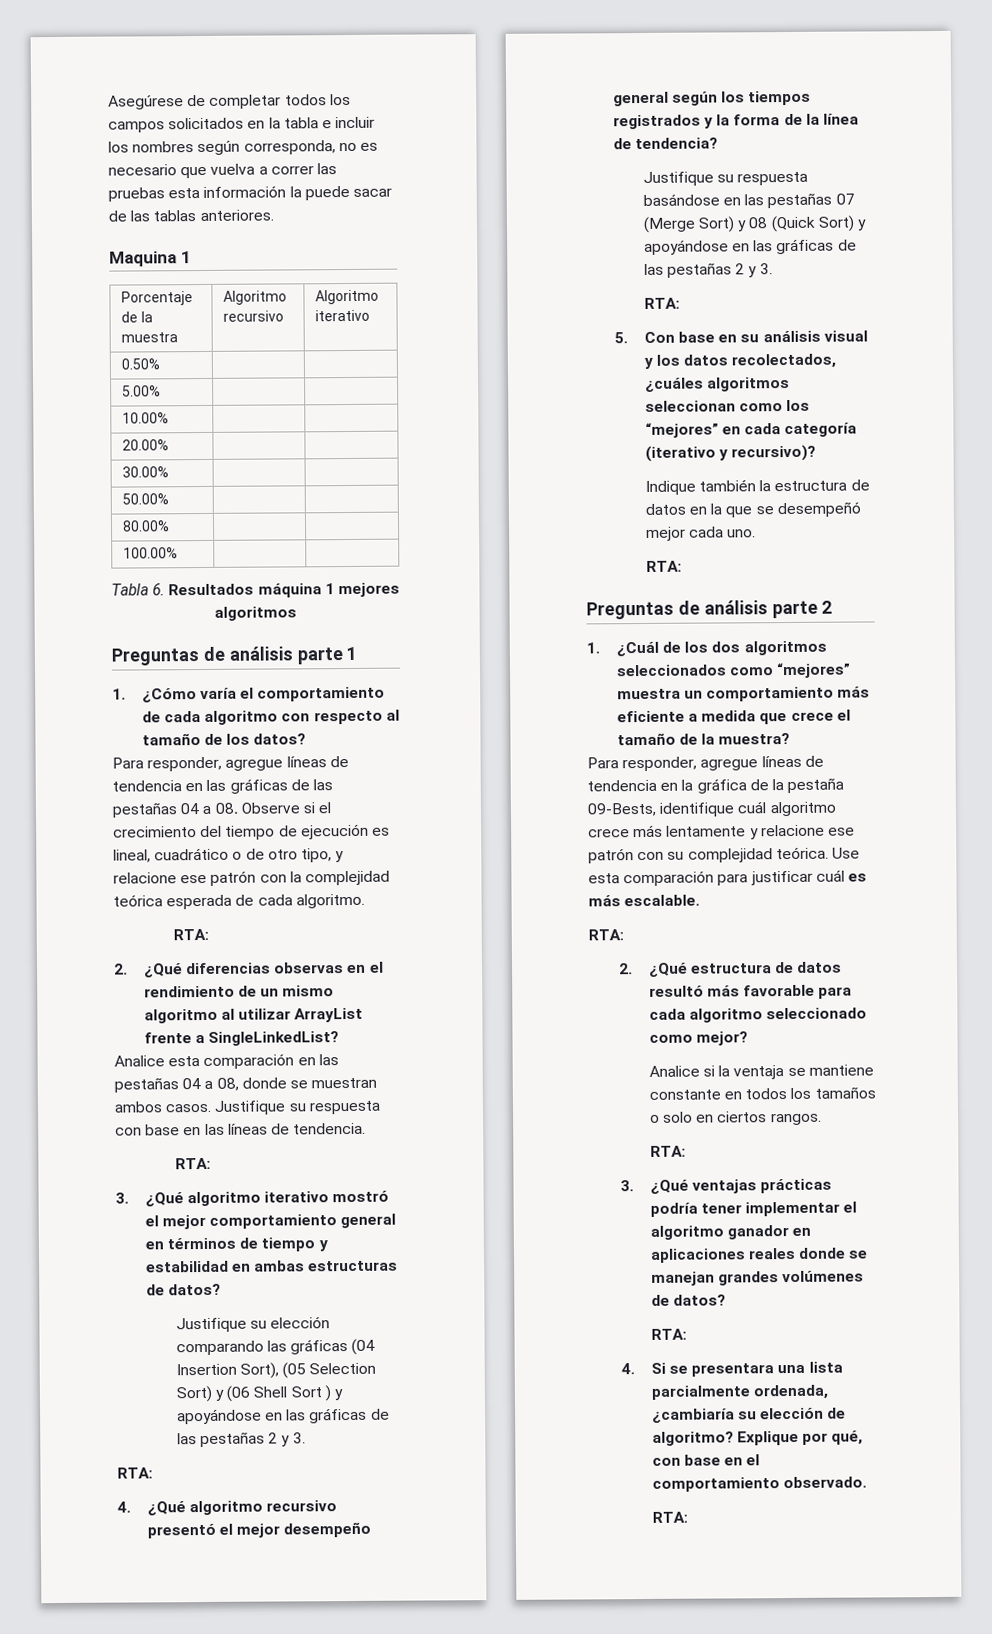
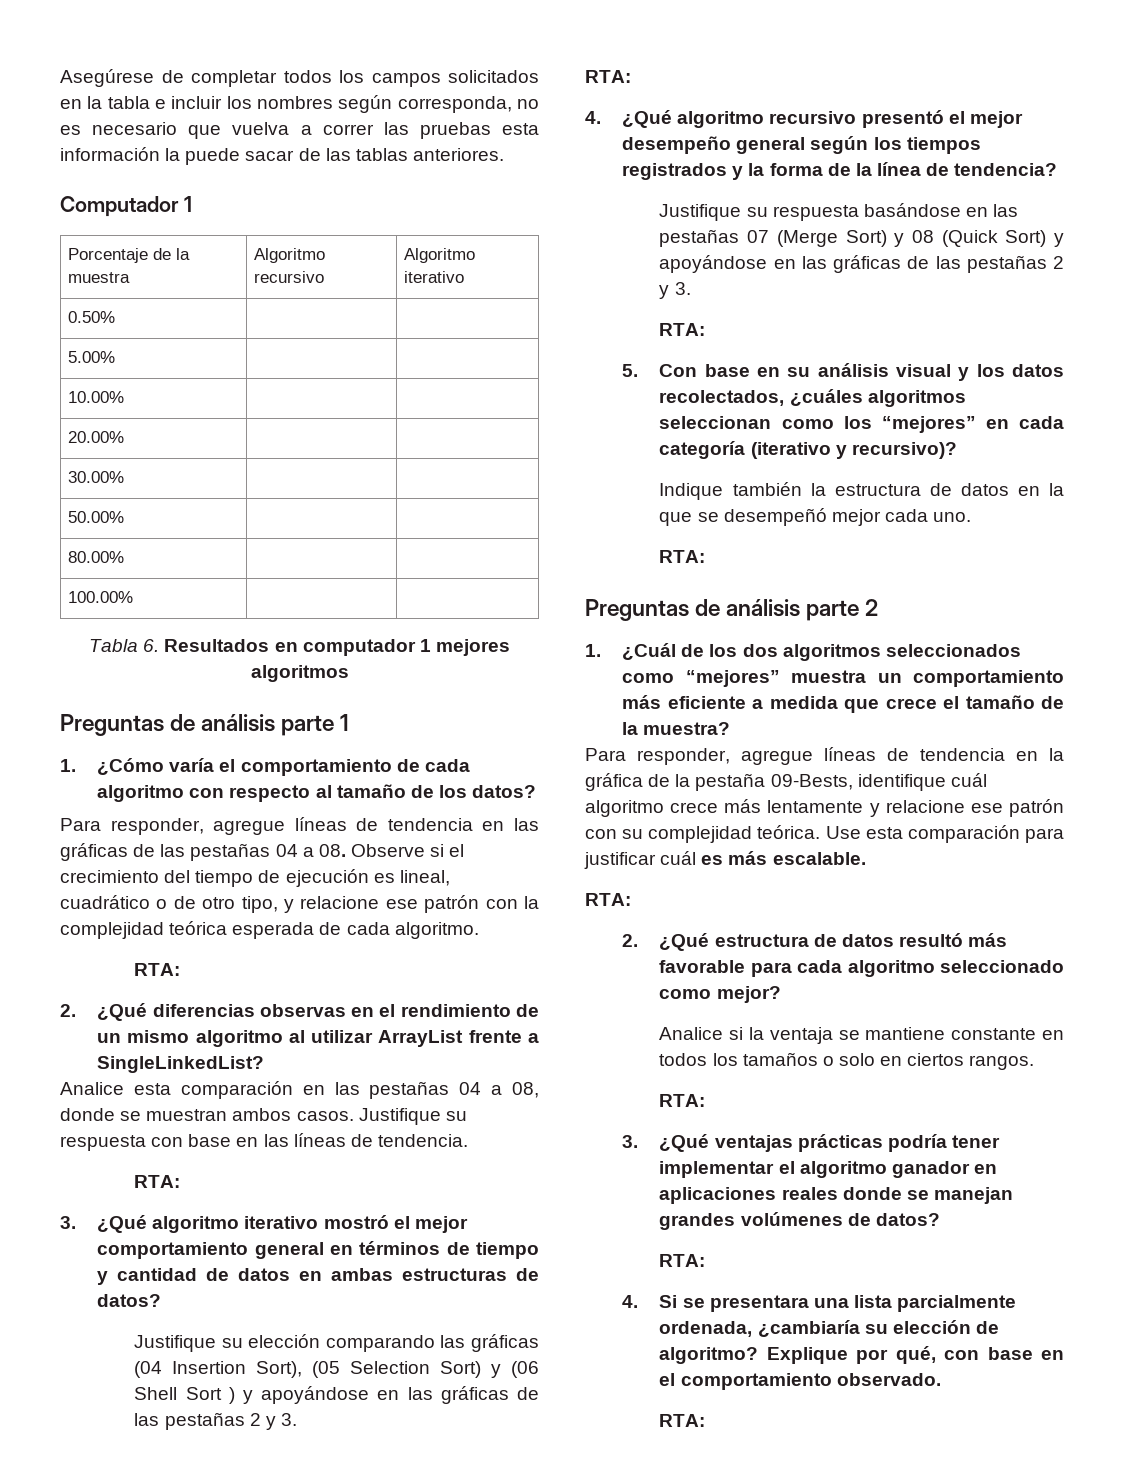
- Maquina 1
+ Computador 1
- Tabla 6. Resultados máquina 1 mejores algoritmos
+ Tabla 6. Resultados en computador 1 mejores algoritmos
- 3. ¿Qué algoritmo iterativo mostró el mejor comportamiento general en términos de tiempo y estabilidad en ambas estructuras de datos?
+ 3. ¿Qué algoritmo iterativo mostró el mejor comportamiento general en términos de tiempo y cantidad de datos en ambas estructuras de datos?

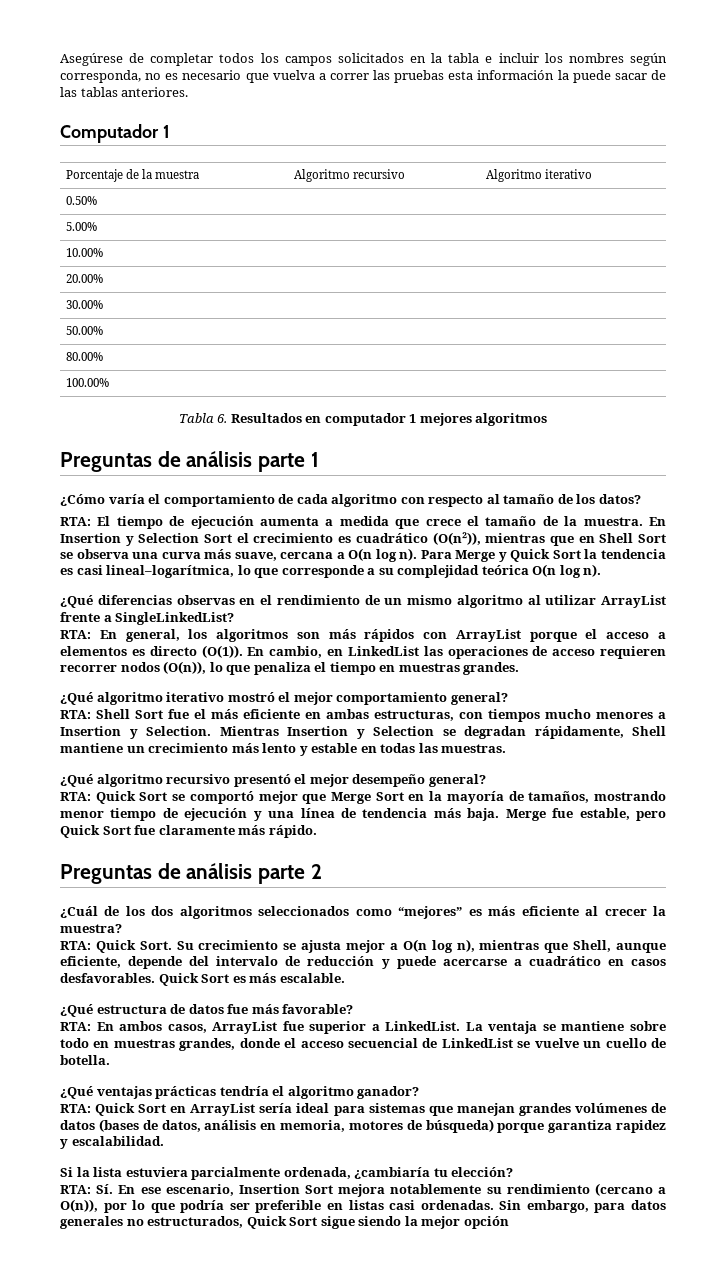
- 1. ¿Cómo varía el comportamiento de cada algoritmo con respecto al tamaño de los datos?
+ ¿Cómo varía el comportamiento de cada algoritmo con respecto al tamaño de los datos?
- Para responder, agregue líneas de tendencia en las gráficas de las pestañas 04 a 08. Observe si el crecimiento del tiempo de ejecución es lineal, cuadrático o de otro tipo, y relacione ese patrón con la complejidad teórica esperada de cada algoritmo.
- RTA:
- 2. ¿Qué diferencias observas en el rendimiento de un mismo algoritmo al utilizar ArrayList frente a SingleLinkedList?
+ RTA: El tiempo de ejecución aumenta a medida que crece el tamaño de la muestra. En Insertion y Selection Sort el crecimiento es cuadrático (O(n²)), mientras que en Shell Sort se observa una curva más suave, cercana a O(n log n). Para Merge y Quick Sort la tendencia es casi lineal–logarítmica, lo que corresponde a su complejidad teórica O(n log n).
+ ¿Qué diferencias observas en el rendimiento de un mismo algoritmo al utilizar ArrayList frente a SingleLinkedList?
- Analice esta comparación en las pestañas 04 a 08, donde se muestran ambos casos. Justifique su respuesta con base en las líneas de tendencia.
- RTA:
- 3. ¿Qué algoritmo iterativo mostró el mejor comportamiento general en términos de tiempo y cantidad de datos en ambas estructuras de datos?
- Justifique su elección comparando las gráficas (04 Insertion Sort), (05 Selection Sort) y (06 Shell Sort ) y apoyándose en las gráficas de las pestañas 2 y 3.
- RTA:
- 4. ¿Qué algoritmo recursivo presentó el mejor desempeño general según los tiempos registrados y la forma de la línea de tendencia?
- Justifique su respuesta basándose en las pestañas 07 (Merge Sort) y 08 (Quick Sort) y apoyándose en las gráficas de las pestañas 2 y 3.
- RTA:
- 5. Con base en su análisis visual y los datos recolectados, ¿cuáles algoritmos seleccionan como los “mejores” en cada categoría (iterativo y recursivo)?
- Indique también la estructura de datos en la que se desempeñó mejor cada uno.
- RTA:
+ RTA: En general, los algoritmos son más rápidos con ArrayList porque el acceso a elementos es directo (O(1)). En cambio, en LinkedList las operaciones de acceso requieren recorrer nodos (O(n)), lo que penaliza el tiempo en muestras grandes.
+ ¿Qué algoritmo iterativo mostró el mejor comportamiento general?
+ RTA: Shell Sort fue el más eficiente en ambas estructuras, con tiempos mucho menores a Insertion y Selection. Mientras Insertion y Selection se degradan rápidamente, Shell mantiene un crecimiento más lento y estable en todas las muestras.
+ ¿Qué algoritmo recursivo presentó el mejor desempeño general?
+ RTA: Quick Sort se comportó mejor que Merge Sort en la mayoría de tamaños, mostrando menor tiempo de ejecución y una línea de tendencia más baja. Merge fue estable, pero Quick Sort fue claramente más rápido.
- 1. ¿Cuál de los dos algoritmos seleccionados como “mejores” muestra un comportamiento más eficiente a medida que crece el tamaño de la muestra?
- Para responder, agregue líneas de tendencia en la gráfica de la pestaña 09-Bests, identifique cuál algoritmo crece más lentamente y relacione ese patrón con su complejidad teórica. Use esta comparación para justificar cuál es más escalable.
- RTA:
- 2. ¿Qué estructura de datos resultó más favorable para cada algoritmo seleccionado como mejor?
- Analice si la ventaja se mantiene constante en todos los tamaños o solo en ciertos rangos.
- RTA:
- 3. ¿Qué ventajas prácticas podría tener implementar el algoritmo ganador en aplicaciones reales donde se manejan grandes volúmenes de datos?
- RTA:
- 4. Si se presentara una lista parcialmente ordenada, ¿cambiaría su elección de algoritmo? Explique por qué, con base en el comportamiento observado.
- RTA:
+ ¿Cuál de los dos algoritmos seleccionados como “mejores” es más eficiente al crecer la muestra?
+ RTA: Quick Sort. Su crecimiento se ajusta mejor a O(n log n), mientras que Shell, aunque eficiente, depende del intervalo de reducción y puede acercarse a cuadrático en casos desfavorables. Quick Sort es más escalable.
+ ¿Qué estructura de datos fue más favorable?
+ RTA: En ambos casos, ArrayList fue superior a LinkedList. La ventaja se mantiene sobre todo en muestras grandes, donde el acceso secuencial de LinkedList se vuelve un cuello de botella.
+ ¿Qué ventajas prácticas tendría el algoritmo ganador?
+ RTA: Quick Sort en ArrayList sería ideal para sistemas que manejan grandes volúmenes de datos (bases de datos, análisis en memoria, motores de búsqueda) porque garantiza rapidez y escalabilidad.
+ Si la lista estuviera parcialmente ordenada, ¿cambiaría tu elección?
+ RTA: Sí. En ese escenario, Insertion Sort mejora notablemente su rendimiento (cercano a O(n)), por lo que podría ser preferible en listas casi ordenadas. Sin embargo, para datos generales no estructurados, Quick Sort sigue siendo la mejor opción

